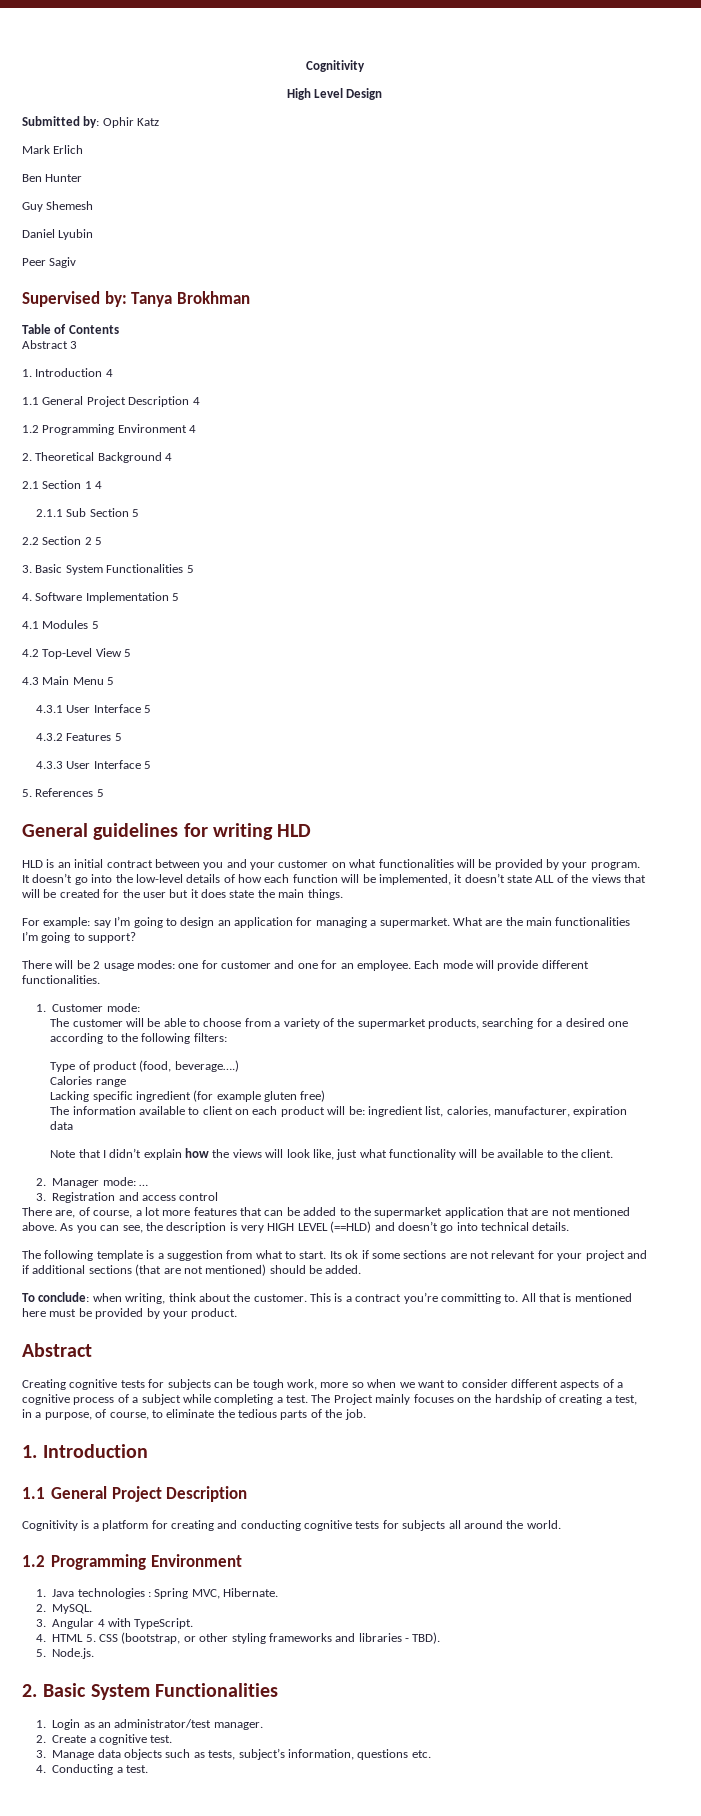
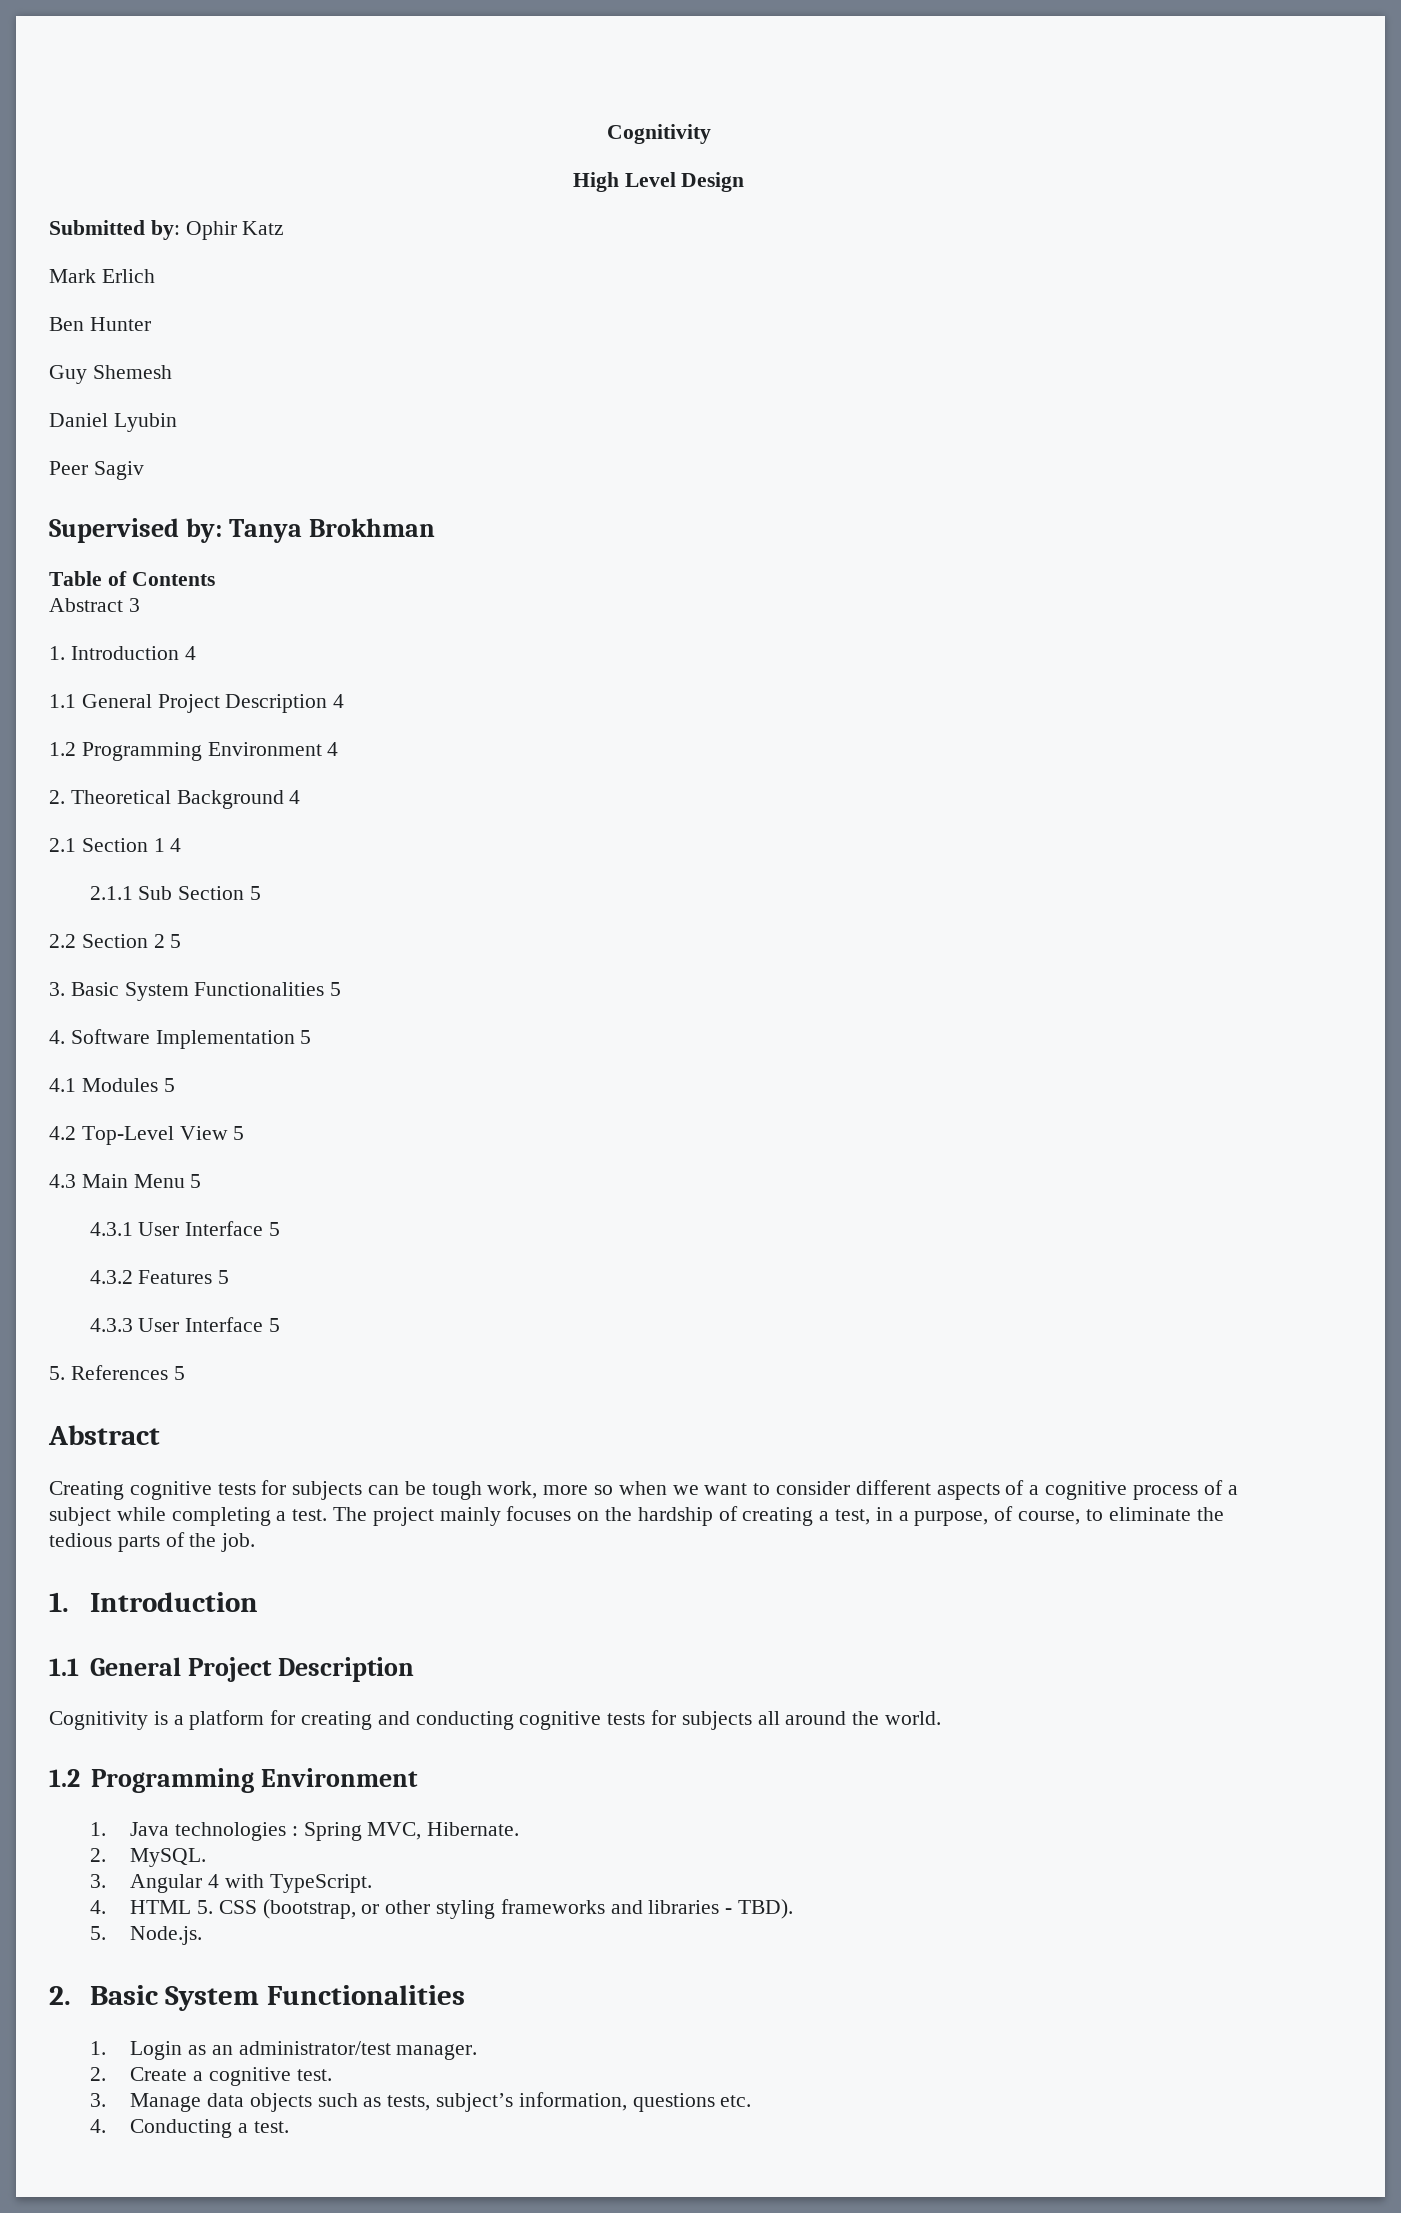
- General guidelines for writing HLD
- HLD is an initial contract between you and your customer on what functionalities will be provided by your program. It doesn’t go into the low-level details of how each function will be implemented, it doesn’t state ALL of the views that will be created for the user but it does state the main things.
- For example: say I’m going to design an application for managing a supermarket. What are the main functionalities I’m going to support?
- There will be 2 usage modes: one for customer and one for an employee. Each mode will provide different functionalities.
- 1. Customer mode:
- The customer will be able to choose from a variety of the supermarket products, searching for a desired one according to the following filters:
- Type of product (food, beverage….)
- Calories range
- Lacking specific ingredient (for example gluten free)
- The information available to client on each product will be: ingredient list, calories, manufacturer, expiration data
- Note that I didn’t explain how the views will look like, just what functionality will be available to the client.
- 2. Manager mode: …
- 3. Registration and access control
- There are, of course, a lot more features that can be added to the supermarket application that are not mentioned above. As you can see, the description is very HIGH LEVEL (==HLD) and doesn’t go into technical details.
- The following template is a suggestion from what to start. Its ok if some sections are not relevant for your project and if additional sections (that are not mentioned) should be added.
- To conclude: when writing, think about the customer. This is a contract you’re committing to. All that is mentioned here must be provided by your product.
- The Project mainly focuses on the hardship of creating a test, in a purpose, of course, to eliminate the tedious parts of the job.
+ The project mainly focuses on the hardship of creating a test, in a purpose, of course, to eliminate the tedious parts of the job.

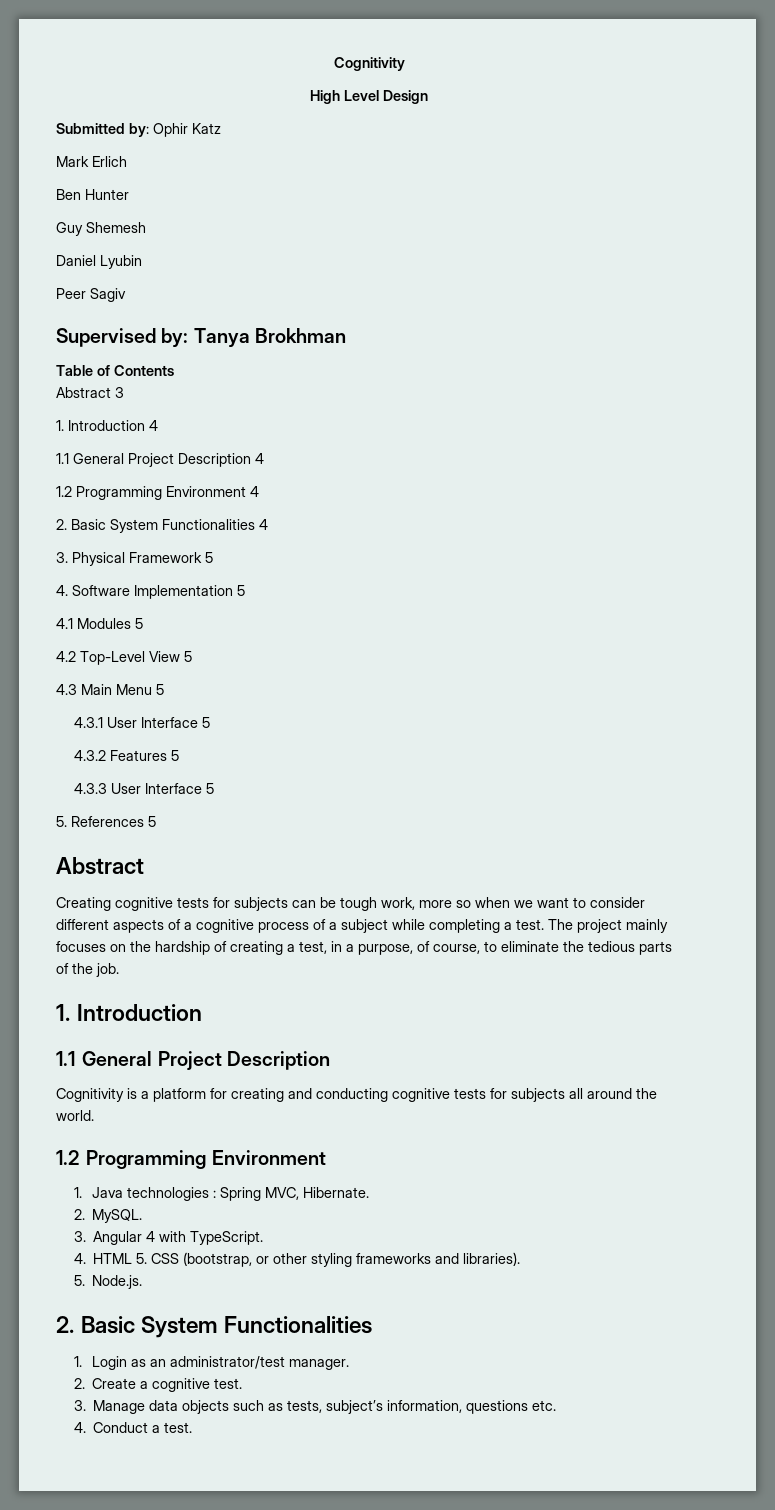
- 2. Theoretical Background 4
- 2.1 Section 1 4
- 2.1.1 Sub Section 5
- 2.2 Section 2 5
- 3. Basic System Functionalities 5
+ 2. Basic System Functionalities 4
+ 3. Physical Framework 5
- 4. HTML 5. CSS (bootstrap, or other styling frameworks and libraries - TBD).
+ 4. HTML 5. CSS (bootstrap, or other styling frameworks and libraries).
- 4. Conducting a test.
+ 4. Conduct a test.

